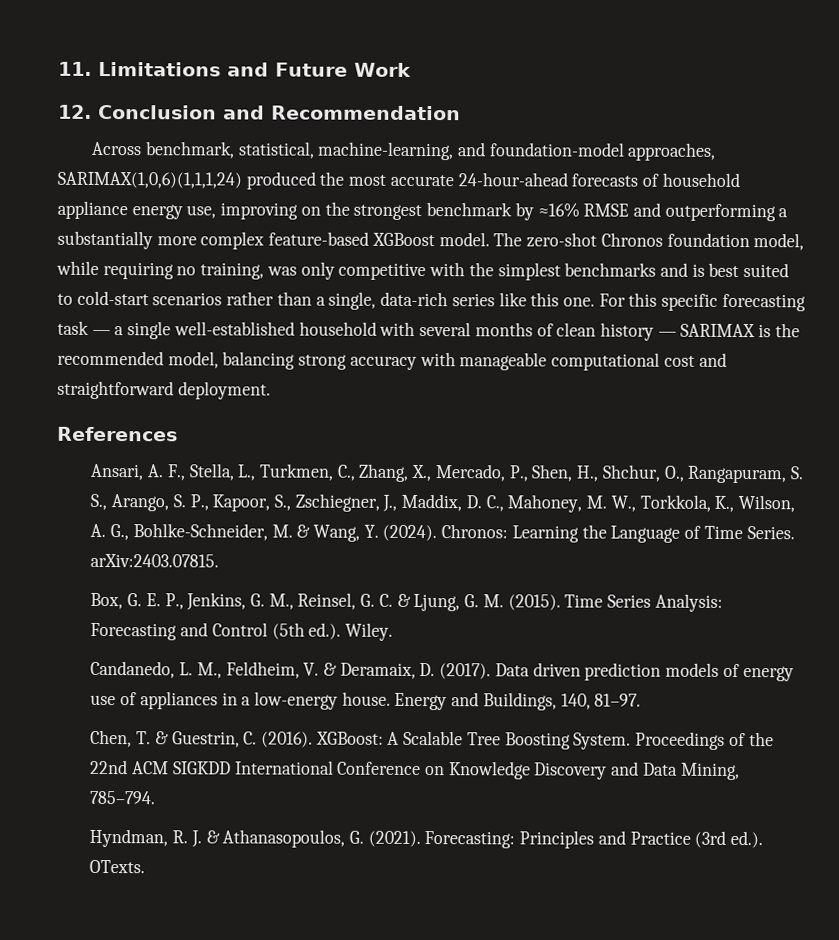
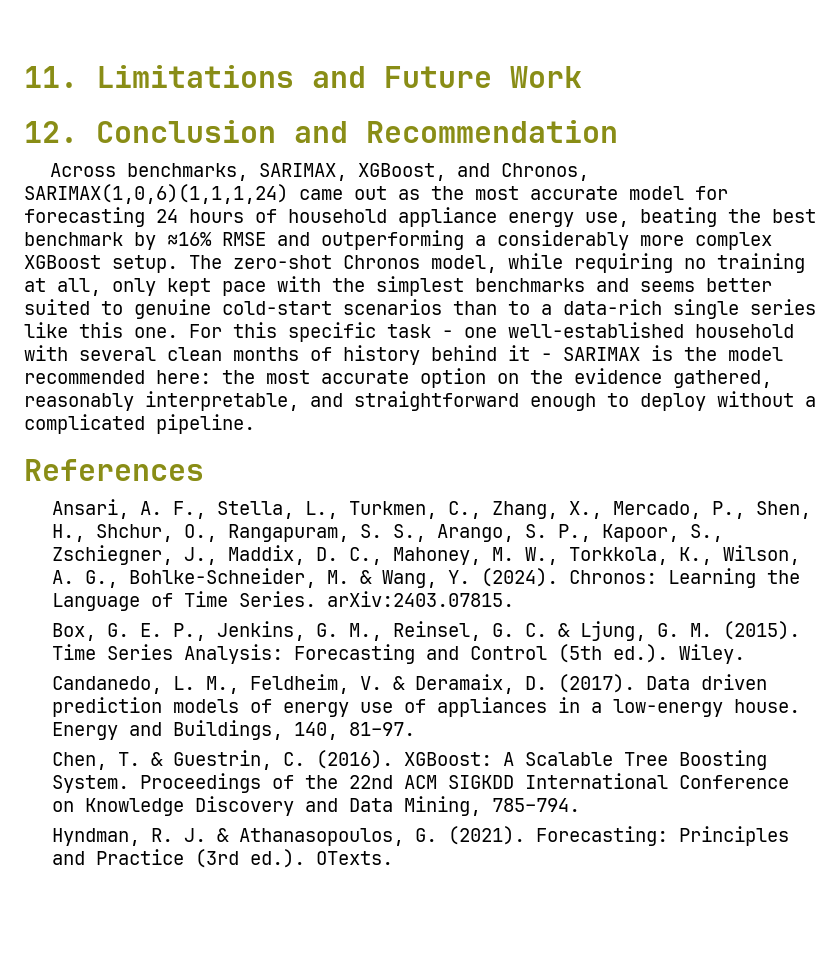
- Across benchmark, statistical, machine-learning, and foundation-model approaches, SARIMAX(1,0,6)(1,1,1,24) produced the most accurate 24-hour-ahead forecasts of household appliance energy use, improving on the strongest benchmark by ≈16% RMSE and outperforming a substantially more complex feature-based XGBoost model.
+ Across benchmarks, SARIMAX, XGBoost, and Chronos, SARIMAX(1,0,6)(1,1,1,24) came out as the most accurate model for forecasting 24 hours of household appliance energy use, beating the best benchmark by ≈16% RMSE and outperforming a considerably more complex XGBoost setup.
- The zero-shot Chronos foundation model, while requiring no training, was only competitive with the simplest benchmarks and is best suited to cold-start scenarios rather than a single, data-rich series like this one.
+ The zero-shot Chronos model, while requiring no training at all, only kept pace with the simplest benchmarks and seems better suited to genuine cold-start scenarios than to a data-rich single series like this one.
- For this specific forecasting task — a single well-established household with several months of clean history — SARIMAX is the recommended model, balancing strong accuracy with manageable computational cost and straightforward deployment.
+ For this specific task - one well-established household with several clean months of history behind it - SARIMAX is the model recommended here: the most accurate option on the evidence gathered, reasonably interpretable, and straightforward enough to deploy without a complicated pipeline.

